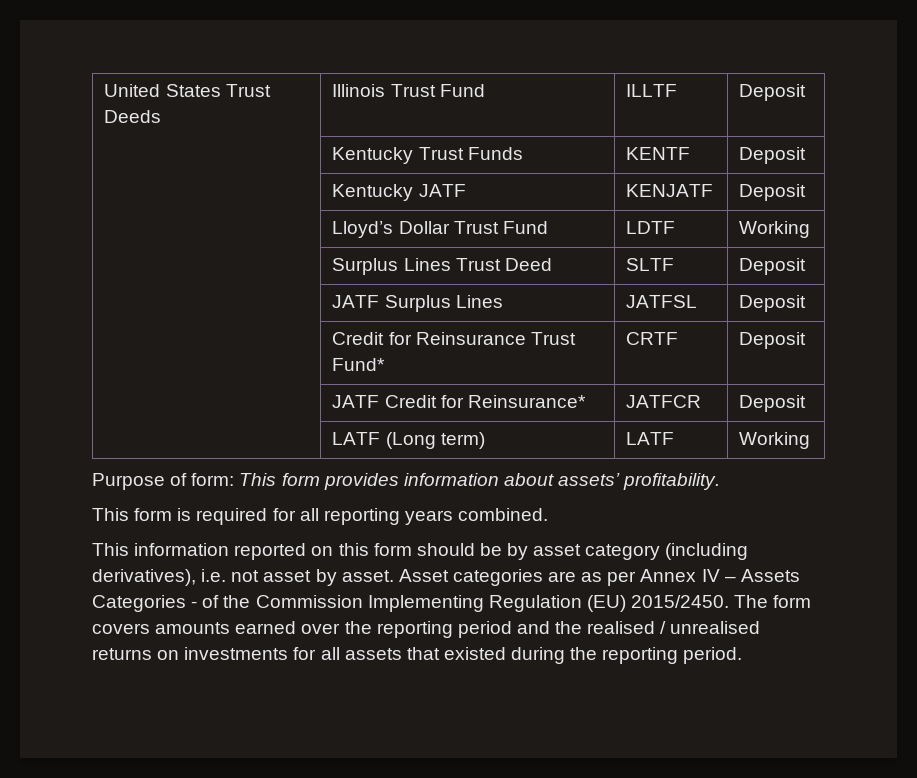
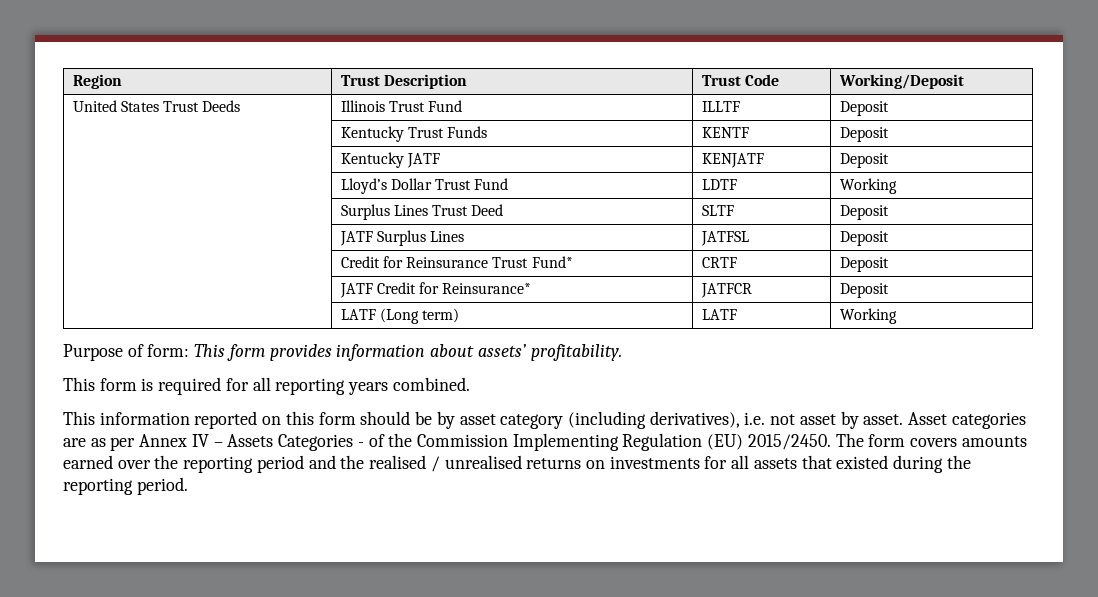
+ Region | Trust Description | Trust Code | Working/Deposit

